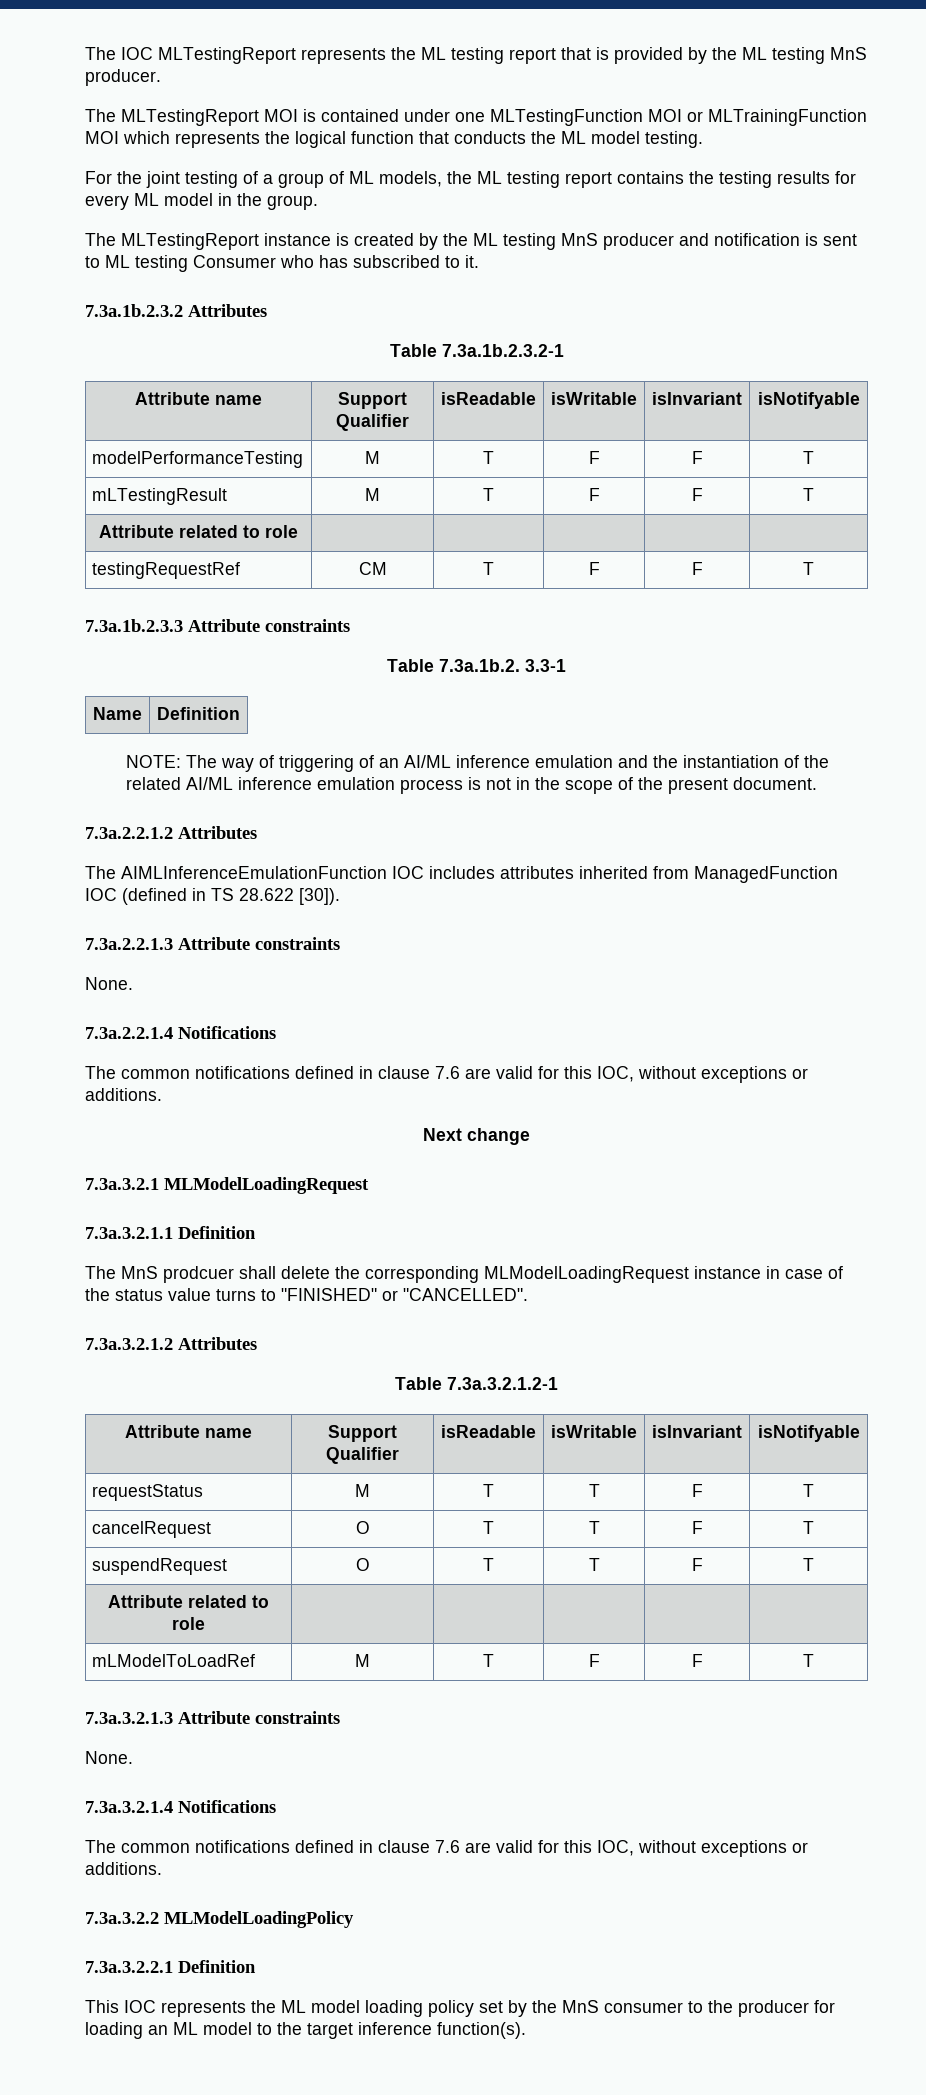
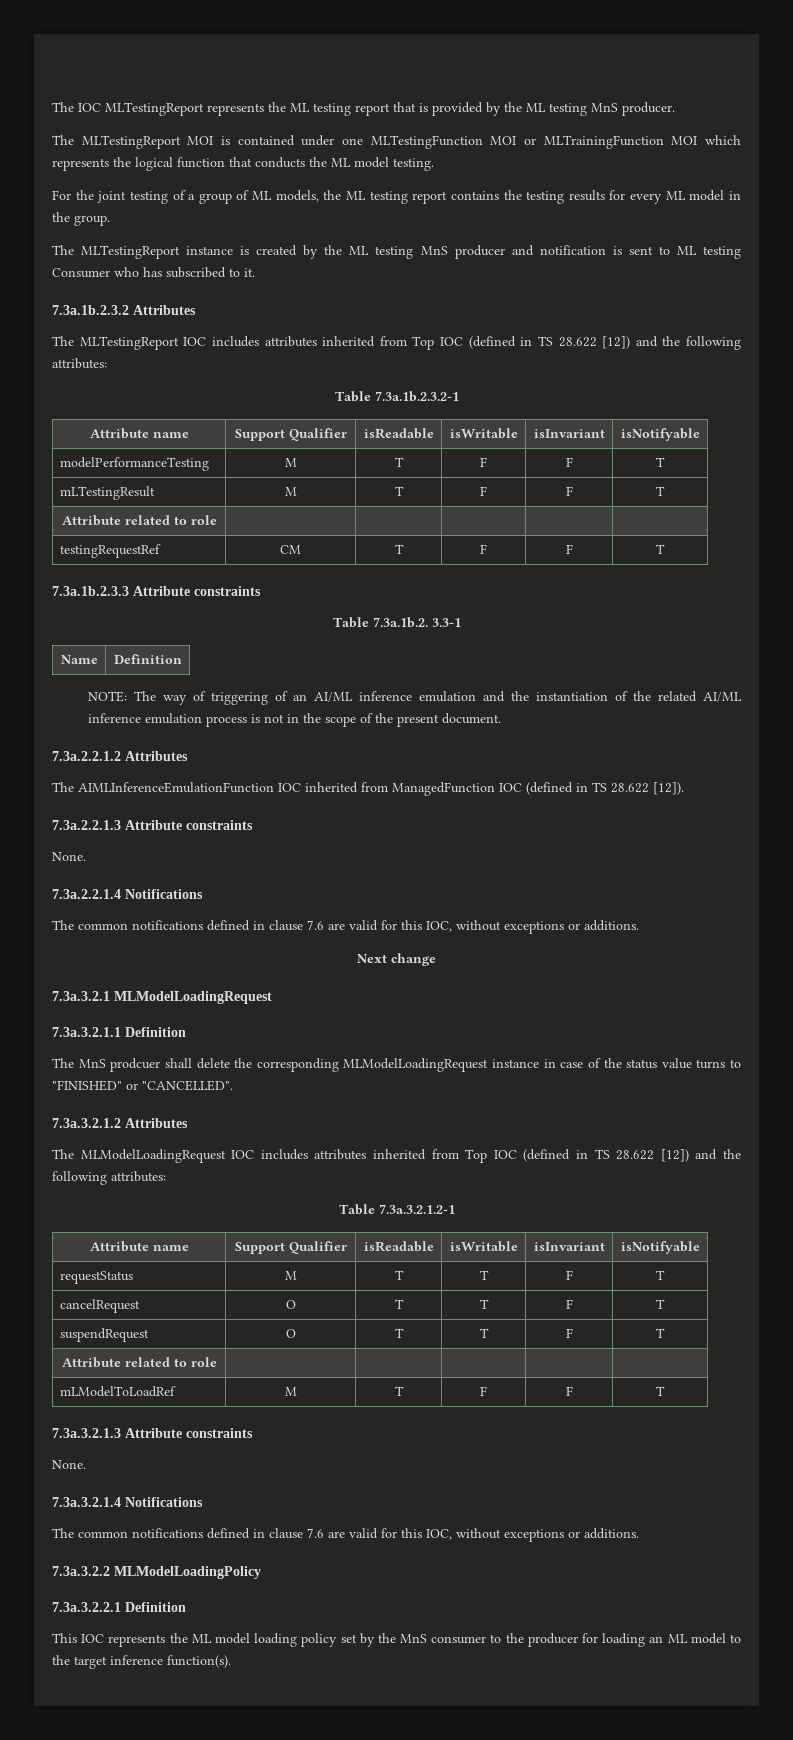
+ The MLTestingReport IOC includes attributes inherited from Top IOC (defined in TS 28.622 [12]) and the following attributes:
- The AIMLInferenceEmulationFunction IOC includes attributes inherited from ManagedFunction IOC (defined in TS 28.622 [30]).
+ The AIMLInferenceEmulationFunction IOC inherited from ManagedFunction IOC (defined in TS 28.622 [12]).
+ The MLModelLoadingRequest IOC includes attributes inherited from Top IOC (defined in TS 28.622 [12]) and the following attributes:

